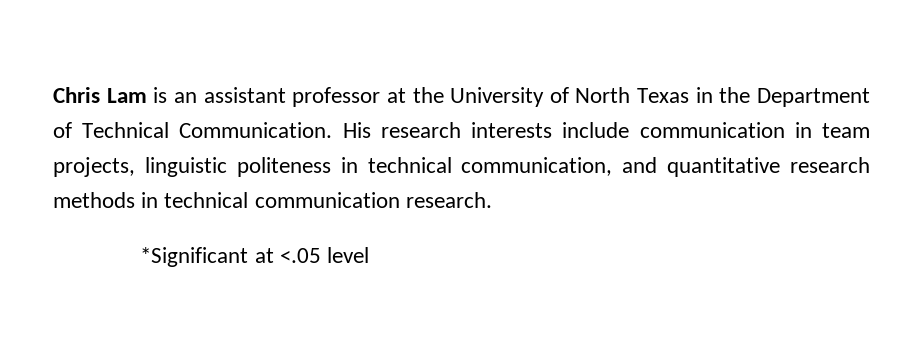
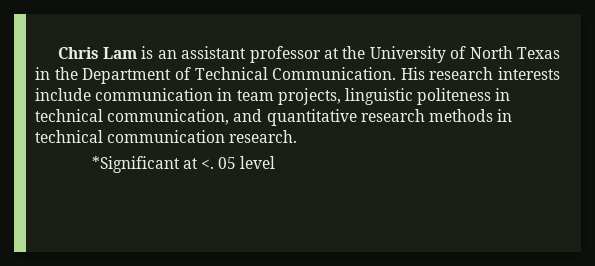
- *Significant at <.05 level
+ *Significant at <. 05 level

